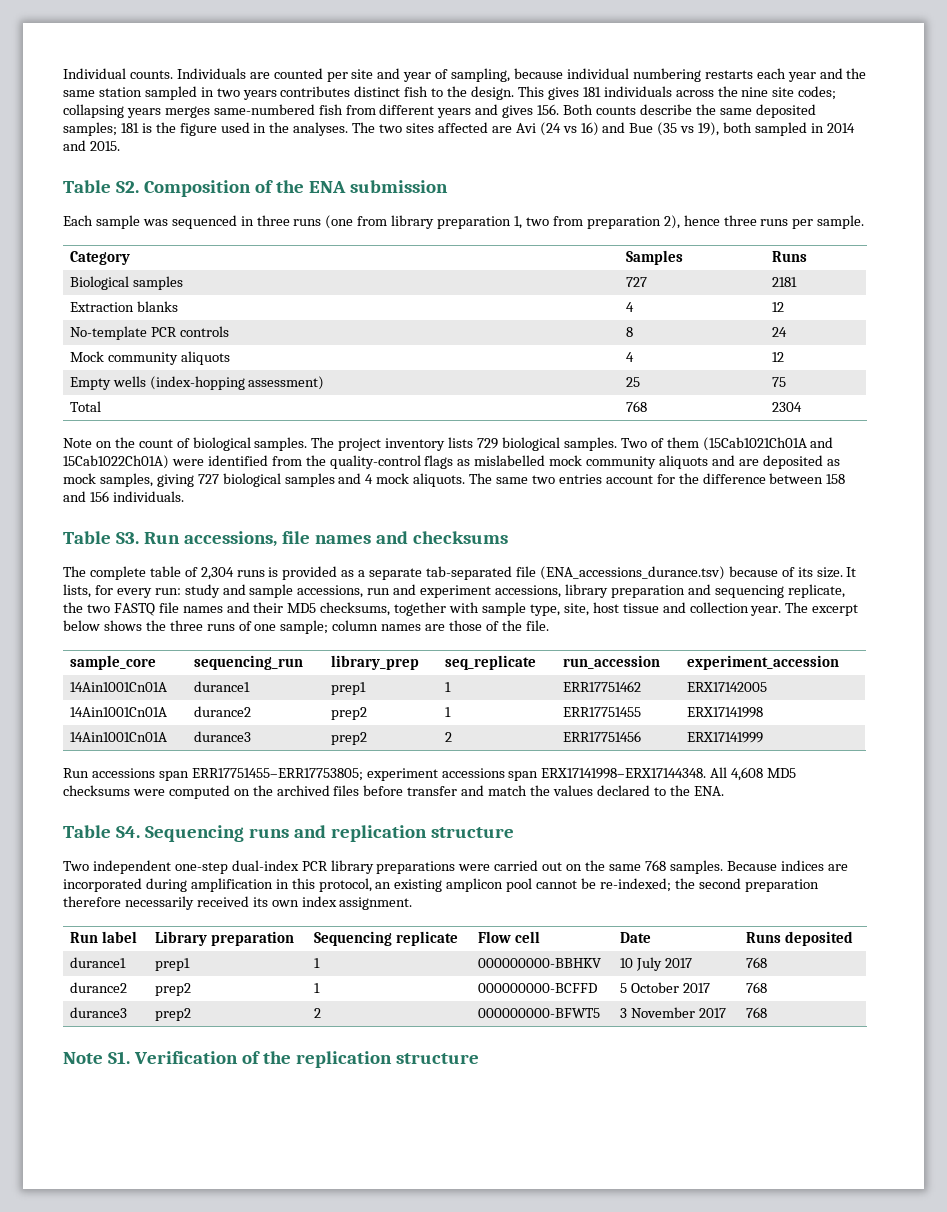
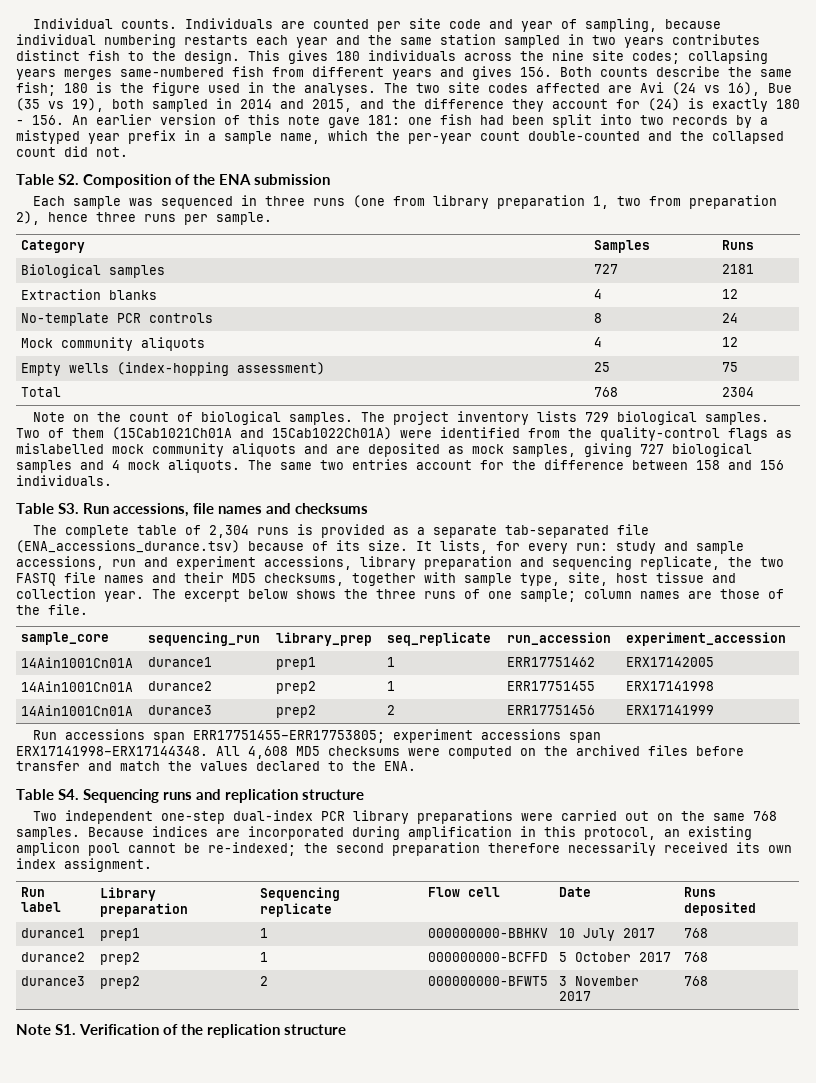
- Individuals are counted per site and year of sampling, because individual numbering restarts each year and the same station sampled in two years contributes distinct fish to the design.
+ Individuals are counted per site code and year of sampling, because individual numbering restarts each year and the same station sampled in two years contributes distinct fish to the design.
- This gives 181 individuals across the nine site codes; collapsing years merges same-numbered fish from different years and gives 156. Both counts describe the same deposited samples; 181 is the figure used in the analyses.
+ This gives 180 individuals across the nine site codes; collapsing years merges same-numbered fish from different years and gives 156. Both counts describe the same fish; 180 is the figure used in the analyses.
- The two sites affected are Avi (24 vs 16) and Bue (35 vs 19), both sampled in 2014 and 2015.
+ The two site codes affected are Avi (24 vs 16), Bue (35 vs 19), both sampled in 2014 and 2015, and the difference they account for (24) is exactly 180 − 156. An earlier version of this note gave 181: one fish had been split into two records by a mistyped year prefix in a sample name, which the per-year count double-counted and the collapsed count did not.

